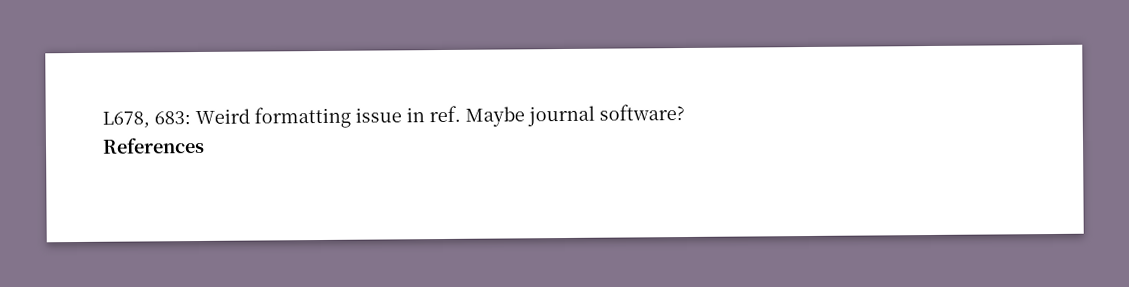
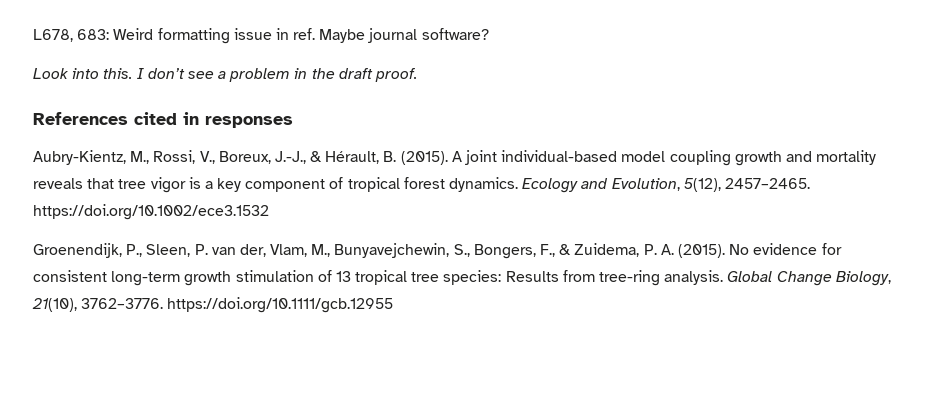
- References
+ Look into this. I don’t see a problem in the draft proof.
+ References cited in responses
+ Aubry-Kientz, M., Rossi, V., Boreux, J.-J., & Hérault, B. (2015). A joint individual-based model coupling growth and mortality reveals that tree vigor is a key component of tropical forest dynamics. Ecology and Evolution, 5(12), 2457–2465. https://doi.org/10.1002/ece3.1532
+ Groenendijk, P., Sleen, P. van der, Vlam, M., Bunyavejchewin, S., Bongers, F., & Zuidema, P. A. (2015). No evidence for consistent long-term growth stimulation of 13 tropical tree species: Results from tree-ring analysis. Global Change Biology, 21(10), 3762–3776. https://doi.org/10.1111/gcb.12955

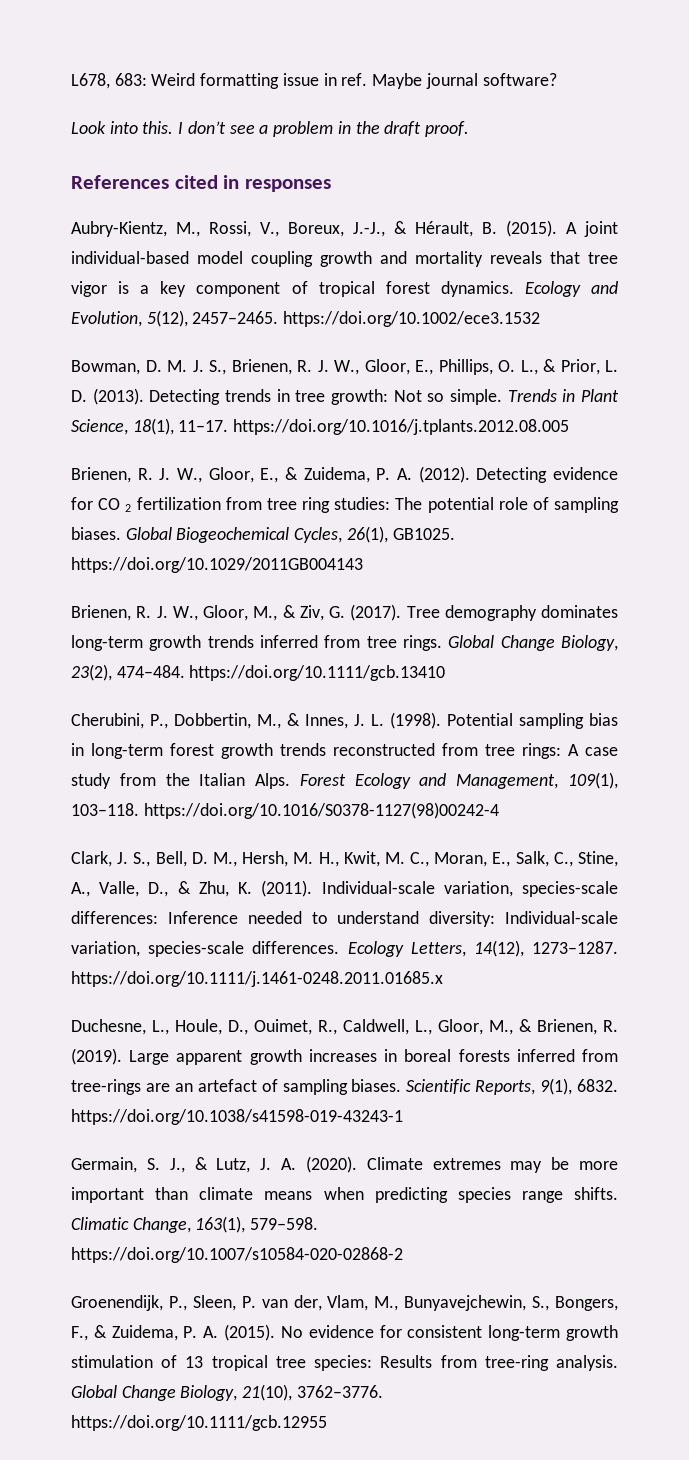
+ Bowman, D. M. J. S., Brienen, R. J. W., Gloor, E., Phillips, O. L., & Prior, L. D. (2013). Detecting trends in tree growth: Not so simple. Trends in Plant Science, 18(1), 11–17. https://doi.org/10.1016/j.tplants.2012.08.005
+ Brienen, R. J. W., Gloor, E., & Zuidema, P. A. (2012). Detecting evidence for CO 2 fertilization from tree ring studies: The potential role of sampling biases. Global Biogeochemical Cycles, 26(1), GB1025. https://doi.org/10.1029/2011GB004143
+ Brienen, R. J. W., Gloor, M., & Ziv, G. (2017). Tree demography dominates long-term growth trends inferred from tree rings. Global Change Biology, 23(2), 474–484. https://doi.org/10.1111/gcb.13410
+ Cherubini, P., Dobbertin, M., & Innes, J. L. (1998). Potential sampling bias in long-term forest growth trends reconstructed from tree rings: A case study from the Italian Alps. Forest Ecology and Management, 109(1), 103–118. https://doi.org/10.1016/S0378-1127(98)00242-4
+ Clark, J. S., Bell, D. M., Hersh, M. H., Kwit, M. C., Moran, E., Salk, C., Stine, A., Valle, D., & Zhu, K. (2011). Individual-scale variation, species-scale differences: Inference needed to understand diversity: Individual-scale variation, species-scale differences. Ecology Letters, 14(12), 1273–1287. https://doi.org/10.1111/j.1461-0248.2011.01685.x
+ Duchesne, L., Houle, D., Ouimet, R., Caldwell, L., Gloor, M., & Brienen, R. (2019). Large apparent growth increases in boreal forests inferred from tree-rings are an artefact of sampling biases. Scientific Reports, 9(1), 6832. https://doi.org/10.1038/s41598-019-43243-1
+ Germain, S. J., & Lutz, J. A. (2020). Climate extremes may be more important than climate means when predicting species range shifts. Climatic Change, 163(1), 579–598. https://doi.org/10.1007/s10584-020-02868-2

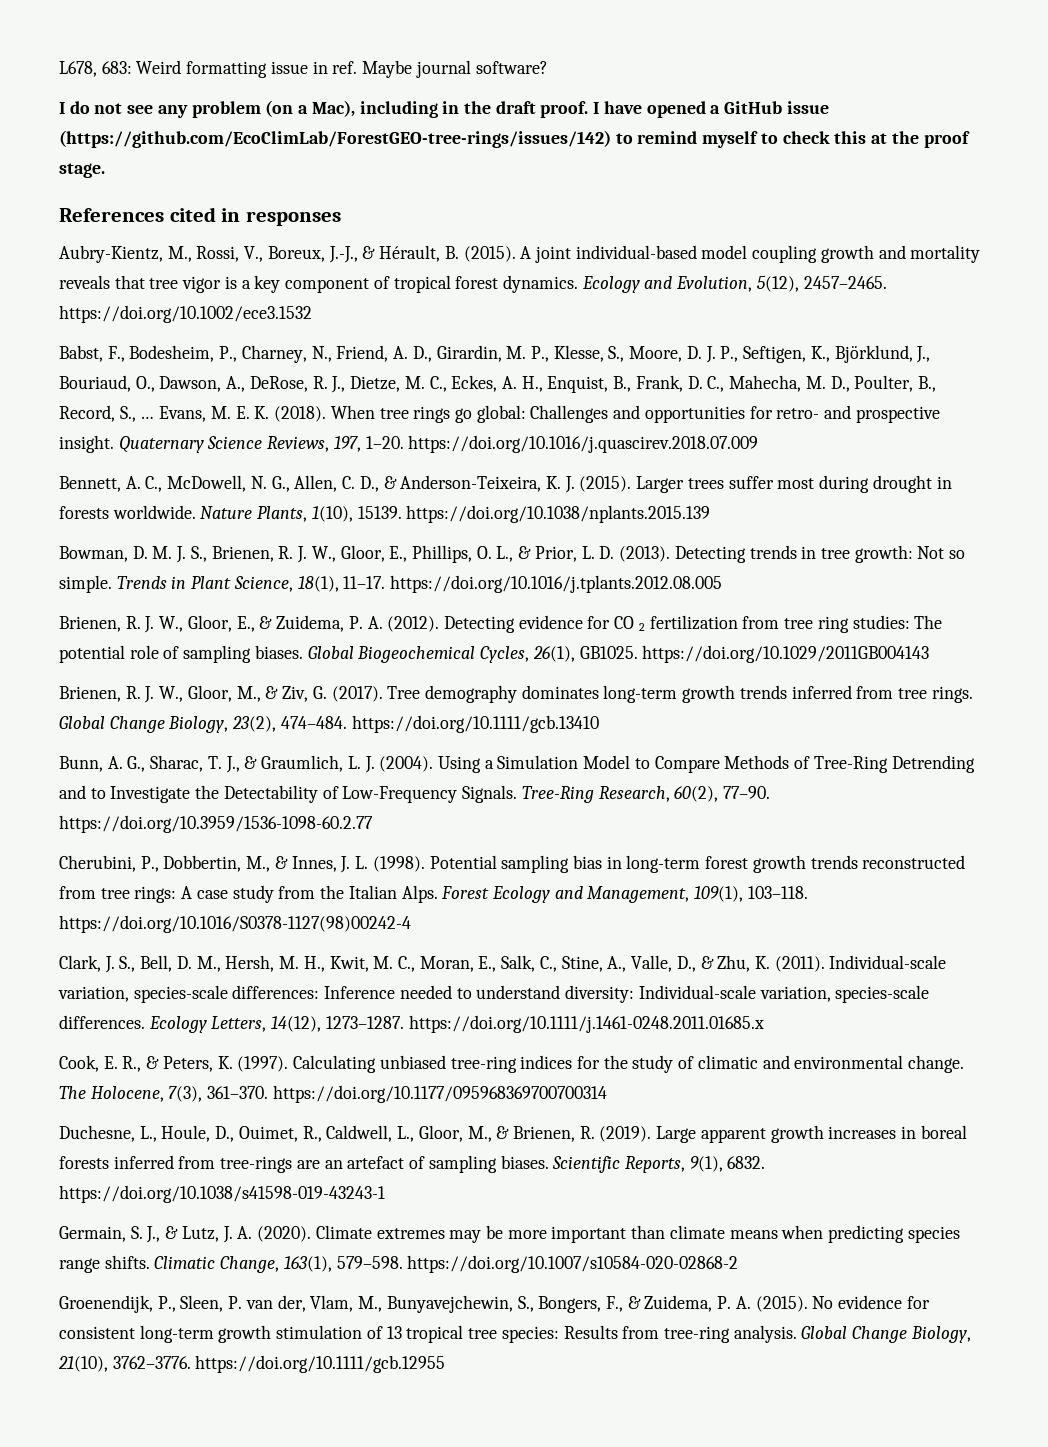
- Look into this. I don’t see a problem in the draft proof.
+ I do not see any problem (on a Mac), including in the draft proof. I have opened a GitHub issue (https://github.com/EcoClimLab/ForestGEO-tree-rings/issues/142) to remind myself to check this at the proof stage.
+ Babst, F., Bodesheim, P., Charney, N., Friend, A. D., Girardin, M. P., Klesse, S., Moore, D. J. P., Seftigen, K., Björklund, J., Bouriaud, O., Dawson, A., DeRose, R. J., Dietze, M. C., Eckes, A. H., Enquist, B., Frank, D. C., Mahecha, M. D., Poulter, B., Record, S., … Evans, M. E. K. (2018). When tree rings go global: Challenges and opportunities for retro- and prospective insight. Quaternary Science Reviews, 197, 1–20. https://doi.org/10.1016/j.quascirev.2018.07.009
+ Bennett, A. C., McDowell, N. G., Allen, C. D., & Anderson-Teixeira, K. J. (2015). Larger trees suffer most during drought in forests worldwide. Nature Plants, 1(10), 15139. https://doi.org/10.1038/nplants.2015.139
+ Bunn, A. G., Sharac, T. J., & Graumlich, L. J. (2004). Using a Simulation Model to Compare Methods of Tree-Ring Detrending and to Investigate the Detectability of Low-Frequency Signals. Tree-Ring Research, 60(2), 77–90. https://doi.org/10.3959/1536-1098-60.2.77
+ Cook, E. R., & Peters, K. (1997). Calculating unbiased tree-ring indices for the study of climatic and environmental change. The Holocene, 7(3), 361–370. https://doi.org/10.1177/095968369700700314

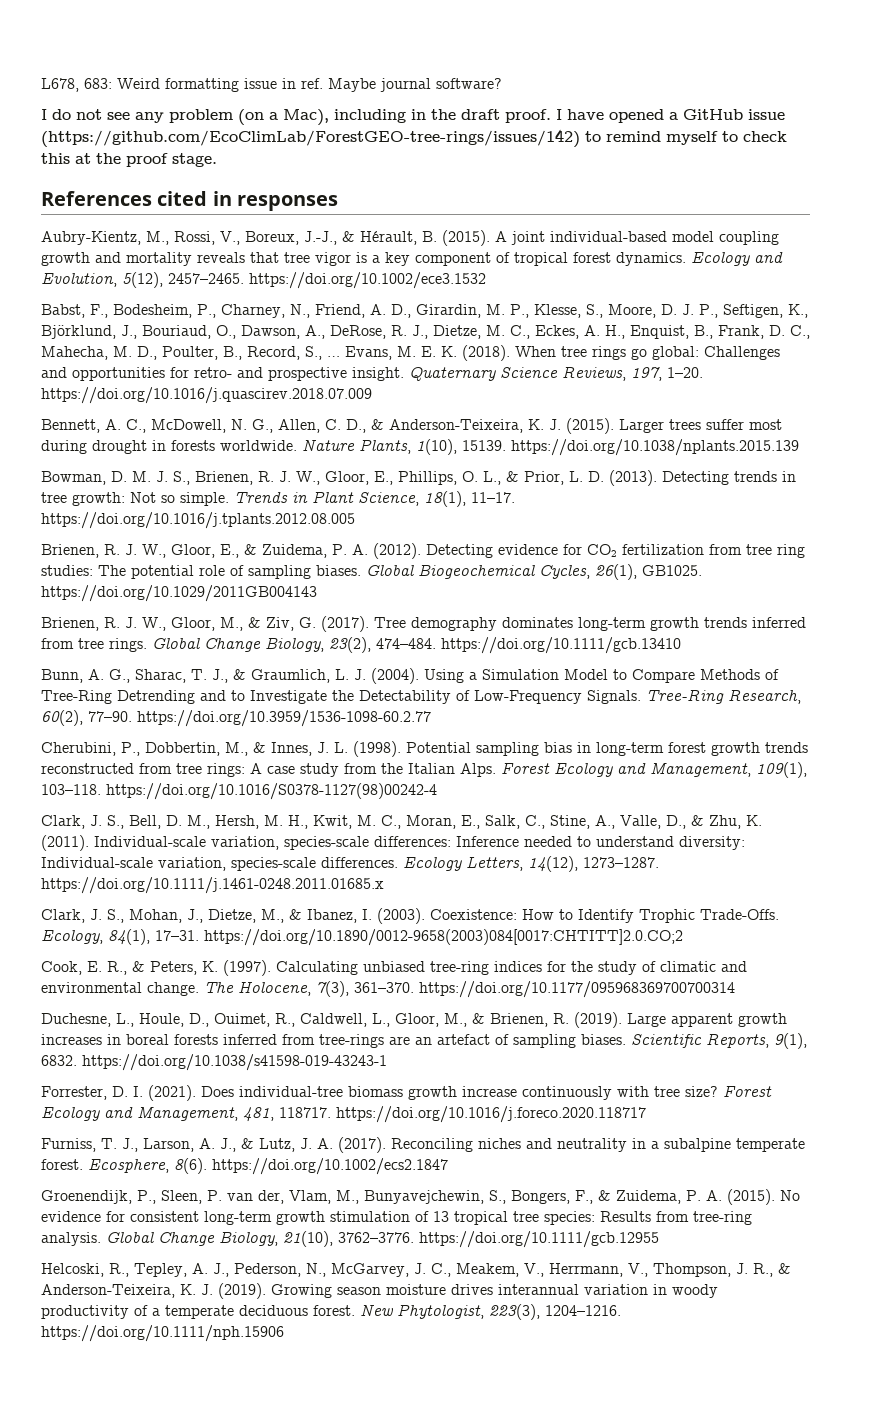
- Detecting evidence for CO 2 fertilization from tree ring studies: The potential role of sampling biases.
+ Detecting evidence for CO2 fertilization from tree ring studies: The potential role of sampling biases.
+ Clark, J. S., Mohan, J., Dietze, M., & Ibanez, I. (2003). Coexistence: How to Identify Trophic Trade-Offs. Ecology, 84(1), 17–31. https://doi.org/10.1890/0012-9658(2003)084[0017:CHTITT]2.0.CO;2
- Germain, S. J., & Lutz, J. A. (2020). Climate extremes may be more important than climate means when predicting species range shifts. Climatic Change, 163(1), 579–598. https://doi.org/10.1007/s10584-020-02868-2
+ Forrester, D. I. (2021). Does individual-tree biomass growth increase continuously with tree size? Forest Ecology and Management, 481, 118717. https://doi.org/10.1016/j.foreco.2020.118717
+ Furniss, T. J., Larson, A. J., & Lutz, J. A. (2017). Reconciling niches and neutrality in a subalpine temperate forest. Ecosphere, 8(6). https://doi.org/10.1002/ecs2.1847
+ Helcoski, R., Tepley, A. J., Pederson, N., McGarvey, J. C., Meakem, V., Herrmann, V., Thompson, J. R., & Anderson-Teixeira, K. J. (2019). Growing season moisture drives interannual variation in woody productivity of a temperate deciduous forest. New Phytologist, 223(3), 1204–1216. https://doi.org/10.1111/nph.15906

